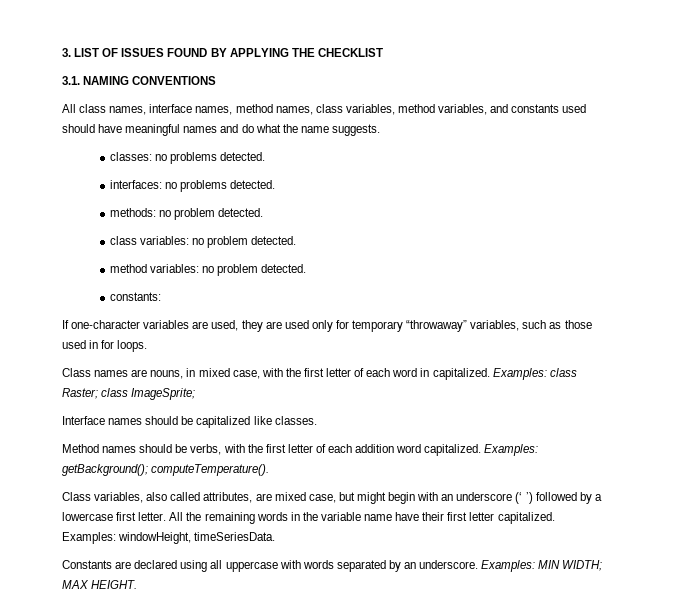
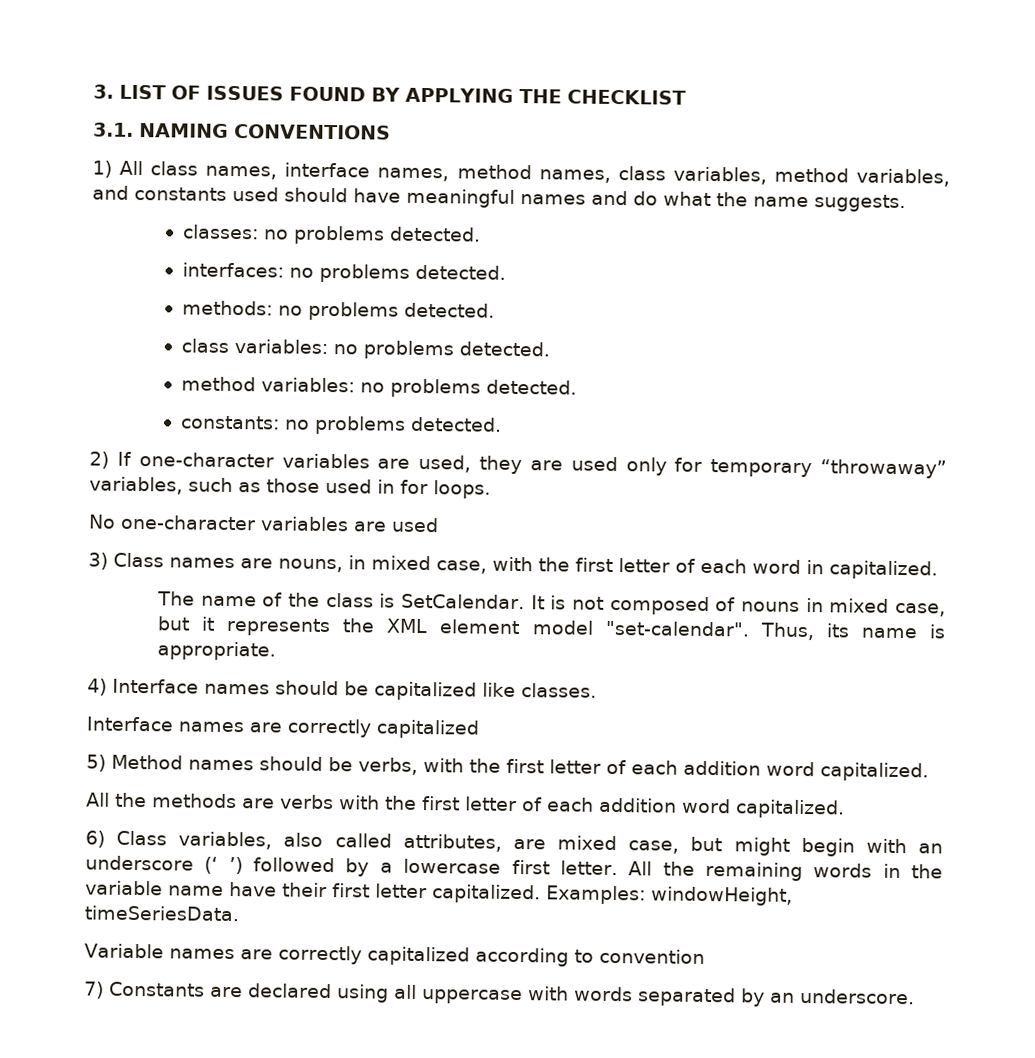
- All class names, interface names, method names, class variables, method variables, and constants used should have meaningful names and do what the name suggests.
+ 1) All class names, interface names, method names, class variables, method variables, and constants used should have meaningful names and do what the name suggests.
- methods: no problem detected.
+ methods: no problems detected.
- class variables: no problem detected.
+ class variables: no problems detected.
- method variables: no problem detected.
+ method variables: no problems detected.
- constants:
- If one-character variables are used, they are used only for temporary “throwaway” variables, such as those used in for loops.
+ constants: no problems detected.
+ 2) If one-character variables are used, they are used only for temporary “throwaway” variables, such as those used in for loops.
- Class names are nouns, in mixed case, with the first letter of each word in capitalized. Examples: class Raster; class ImageSprite;
- Interface names should be capitalized like classes.
+ No one-character variables are used
+ 3) Class names are nouns, in mixed case, with the first letter of each word in capitalized.
+ The name of the class is SetCalendar. It is not composed of nouns in mixed case, but it represents the XML element model "set-calendar". Thus, its name is appropriate.
+ 4) Interface names should be capitalized like classes.
- Method names should be verbs, with the first letter of each addition word capitalized. Examples: getBackground(); computeTemperature().
- Class variables, also called attributes, are mixed case, but might begin with an underscore (‘ ’) followed by a lowercase first letter.
+ Interface names are correctly capitalized
+ 5) Method names should be verbs, with the first letter of each addition word capitalized.
+ All the methods are verbs with the first letter of each addition word capitalized.
+ 6) Class variables, also called attributes, are mixed case, but might begin with an underscore (‘ ’) followed by a lowercase first letter.
- Constants are declared using all uppercase with words separated by an underscore. Examples: MIN WIDTH; MAX HEIGHT.
+ Variable names are correctly capitalized according to convention
+ 7) Constants are declared using all uppercase with words separated by an underscore.

